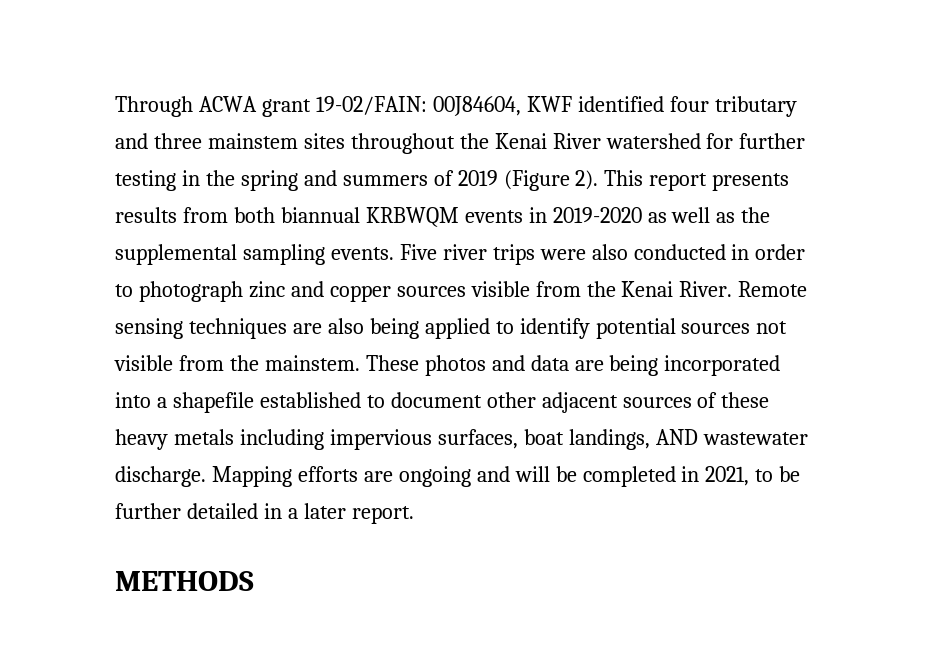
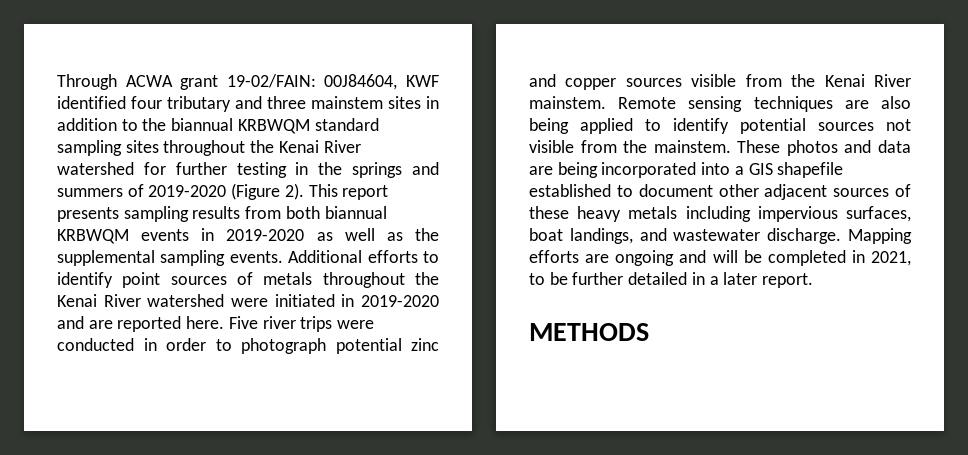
- Through ACWA grant 19-02/FAIN: 00J84604, KWF identified four tributary and three mainstem sites throughout the Kenai River watershed for further testing in the spring and summers of 2019 (Figure 2).
+ Through ACWA grant 19-02/FAIN: 00J84604, KWF identified four tributary and three mainstem sites in addition to the biannual KRBWQM standard sampling sites throughout the Kenai River watershed for further testing in the springs and summers of 2019-2020 (Figure 2).
- This report presents results from both biannual KRBWQM events in 2019-2020 as well as the supplemental sampling events.
+ This report presents sampling results from both biannual KRBWQM events in 2019-2020 as well as the supplemental sampling events.
+ Additional efforts to identify point sources of metals throughout the Kenai River watershed were initiated in 2019-2020 and are reported here.
- Five river trips were also conducted in order to photograph zinc and copper sources visible from the Kenai River.
+ Five river trips were conducted in order to photograph potential zinc and copper sources visible from the Kenai River mainstem.
- These photos and data are being incorporated into a shapefile established to document other adjacent sources of these heavy metals including impervious surfaces, boat landings, AND wastewater discharge.
+ These photos and data are being incorporated into a GIS shapefile established to document other adjacent sources of these heavy metals including impervious surfaces, boat landings, and wastewater discharge.

